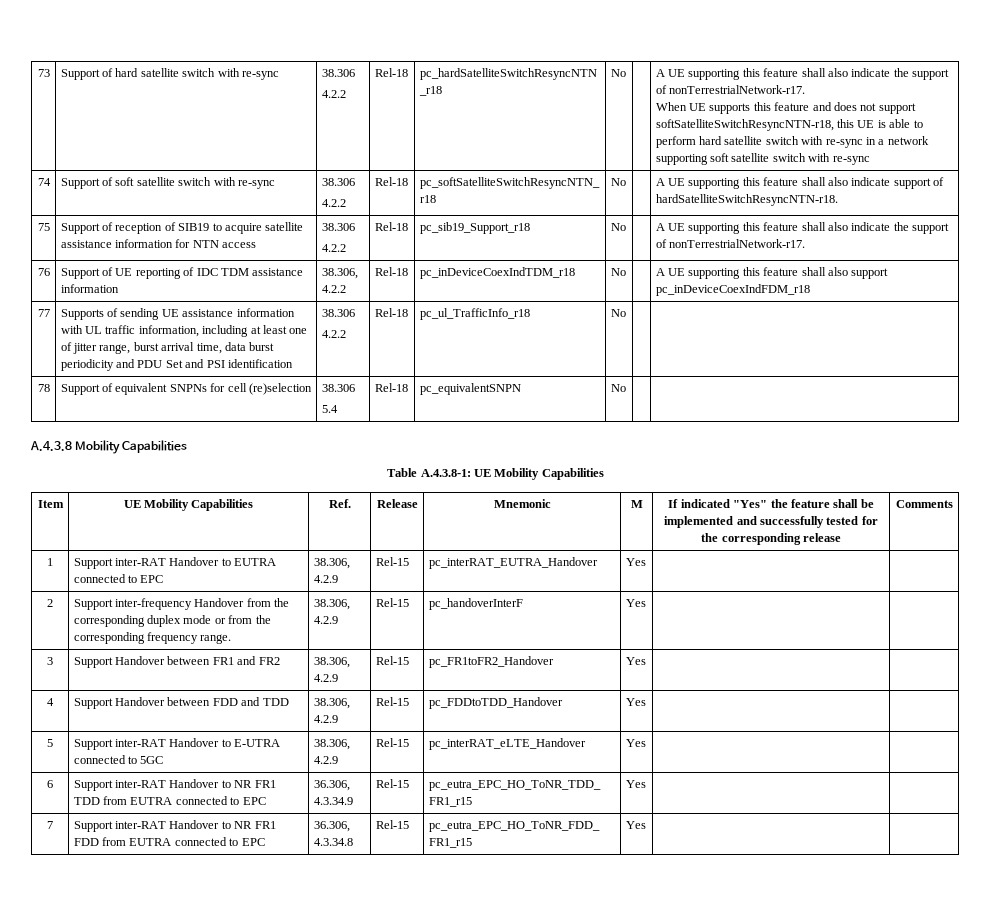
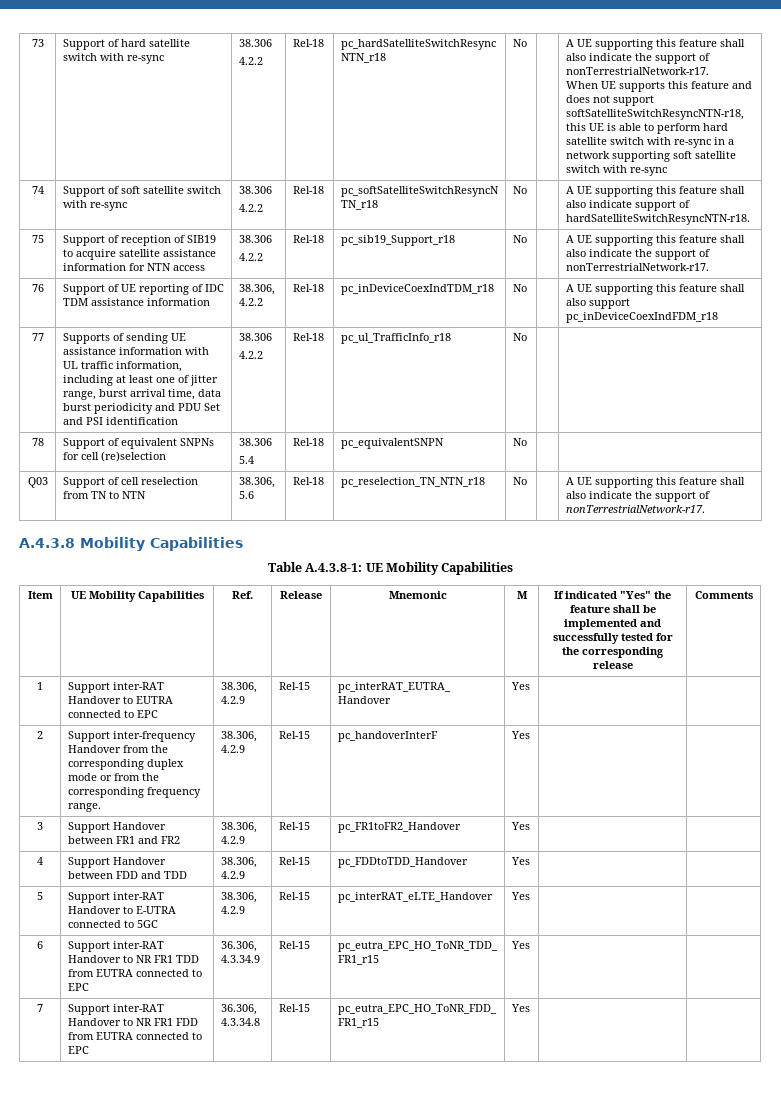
+ Q03 | Support of cell reselection from TN to NTN | 38.306, 5.6 | Rel-18 | pc_reselection_TN_NTN_r18 | No | | A UE supporting this feature shall also indicate the support of nonTerrestrialNetwork-r17.

